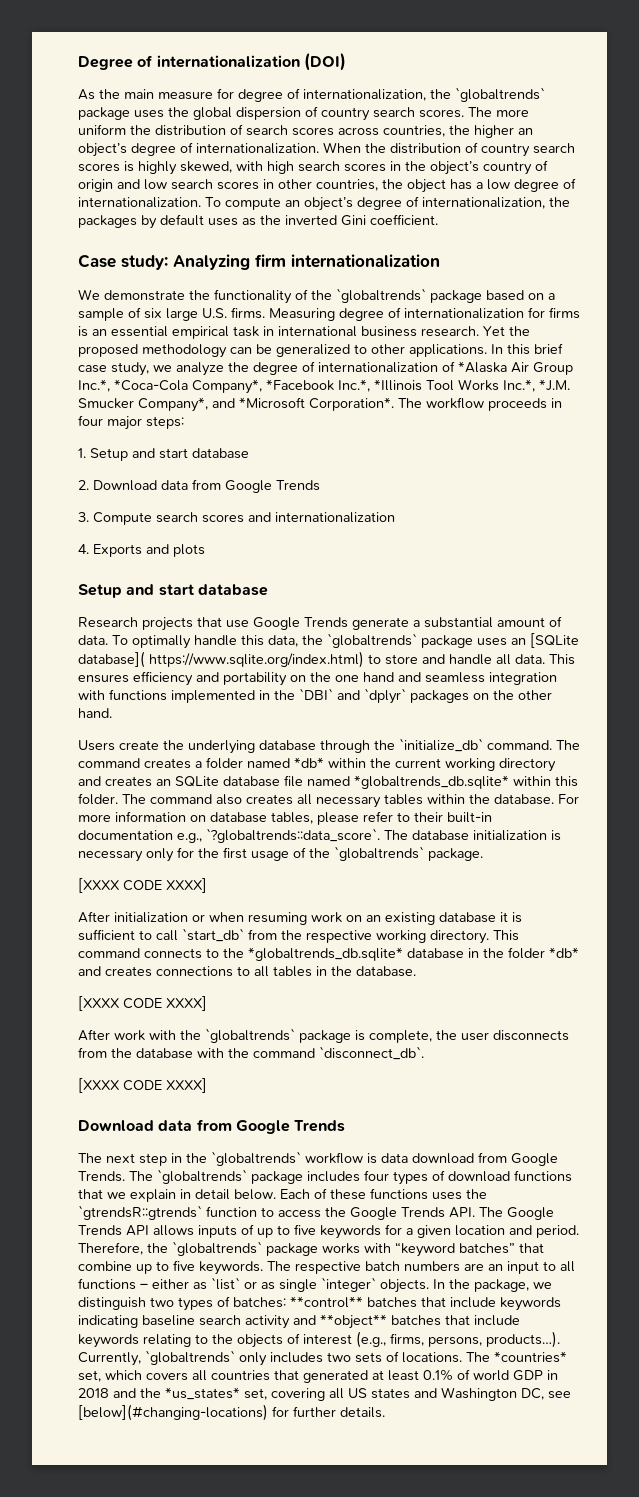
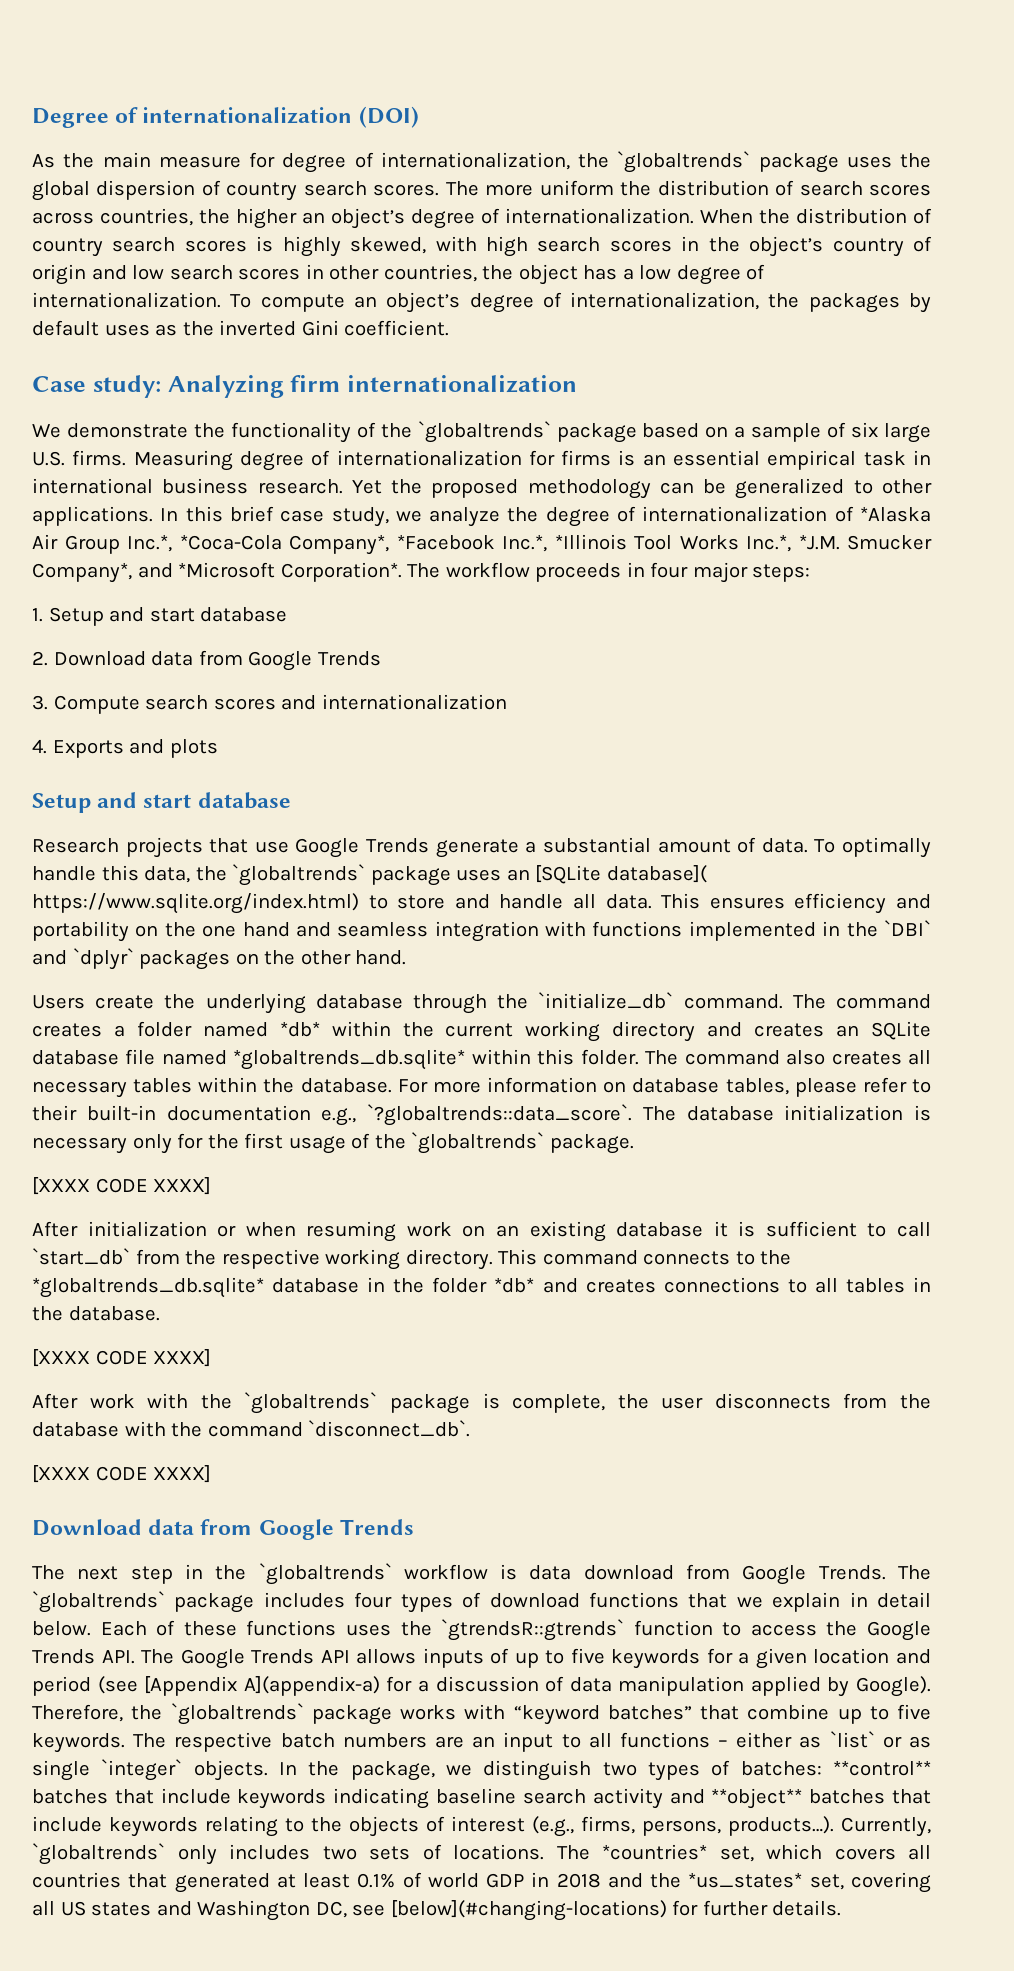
- Each of these functions uses the `gtrendsR::gtrends` function to access the Google Trends API. The Google Trends API allows inputs of up to five keywords for a given location and period.
+ Each of these functions uses the `gtrendsR::gtrends` function to access the Google Trends API. The Google Trends API allows inputs of up to five keywords for a given location and period (see [Appendix A](appendix-a) for a discussion of data manipulation applied by Google).

